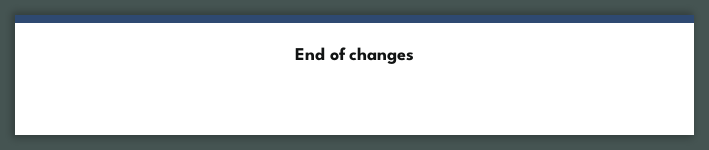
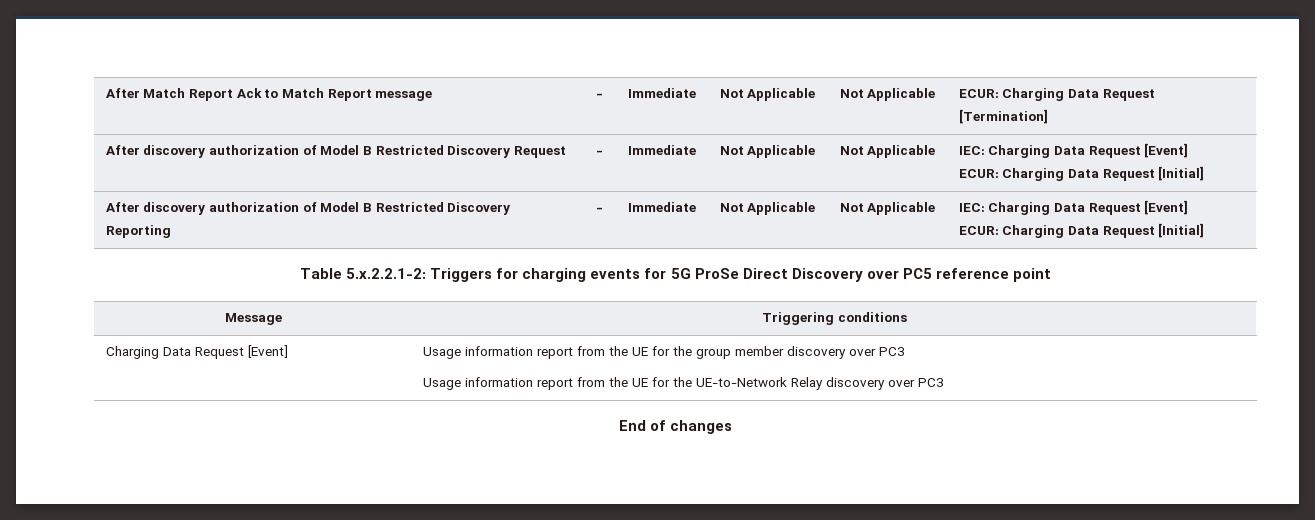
+ After Match Report Ack to Match Report message | - | Immediate | Not Applicable | Not Applicable | ECUR: Charging Data Request [Termination]
+ After discovery authorization of Model B Restricted Discovery Request | - | Immediate | Not Applicable | Not Applicable | IEC: Charging Data Request [Event]
+ ECUR: Charging Data Request [Initial]
+ After discovery authorization of Model B Restricted Discovery Reporting | - | Immediate | Not Applicable | Not Applicable | IEC: Charging Data Request [Event]
+ ECUR: Charging Data Request [Initial]
+ Table 5.x.2.2.1-2: Triggers for charging events for 5G ProSe Direct Discovery over PC5 reference point
+ Message | Triggering conditions
+ Charging Data Request [Event] | Usage information report from the UE for the group member discovery over PC3
+ Usage information report from the UE for the UE-to-Network Relay discovery over PC3

